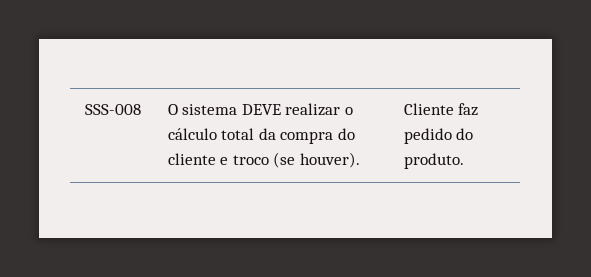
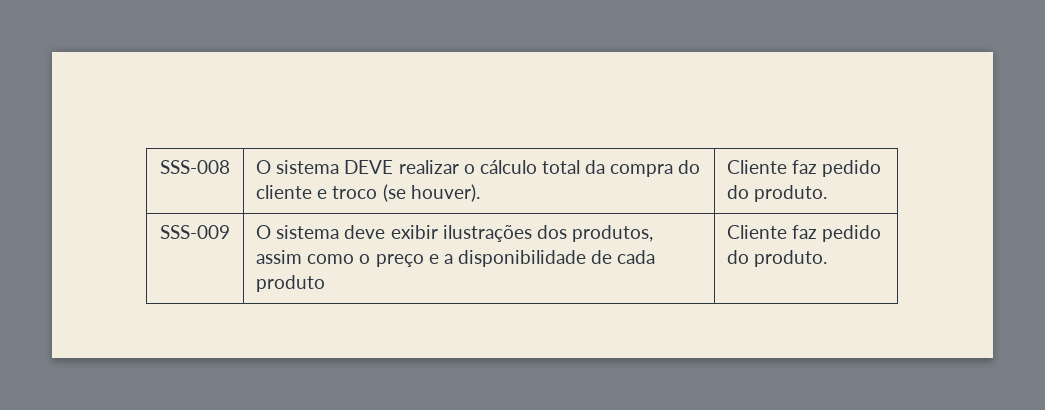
+ SSS-009 | O sistema deve exibir ilustrações dos produtos, assim como o preço e a disponibilidade de cada produto | Cliente faz pedido do produto.

